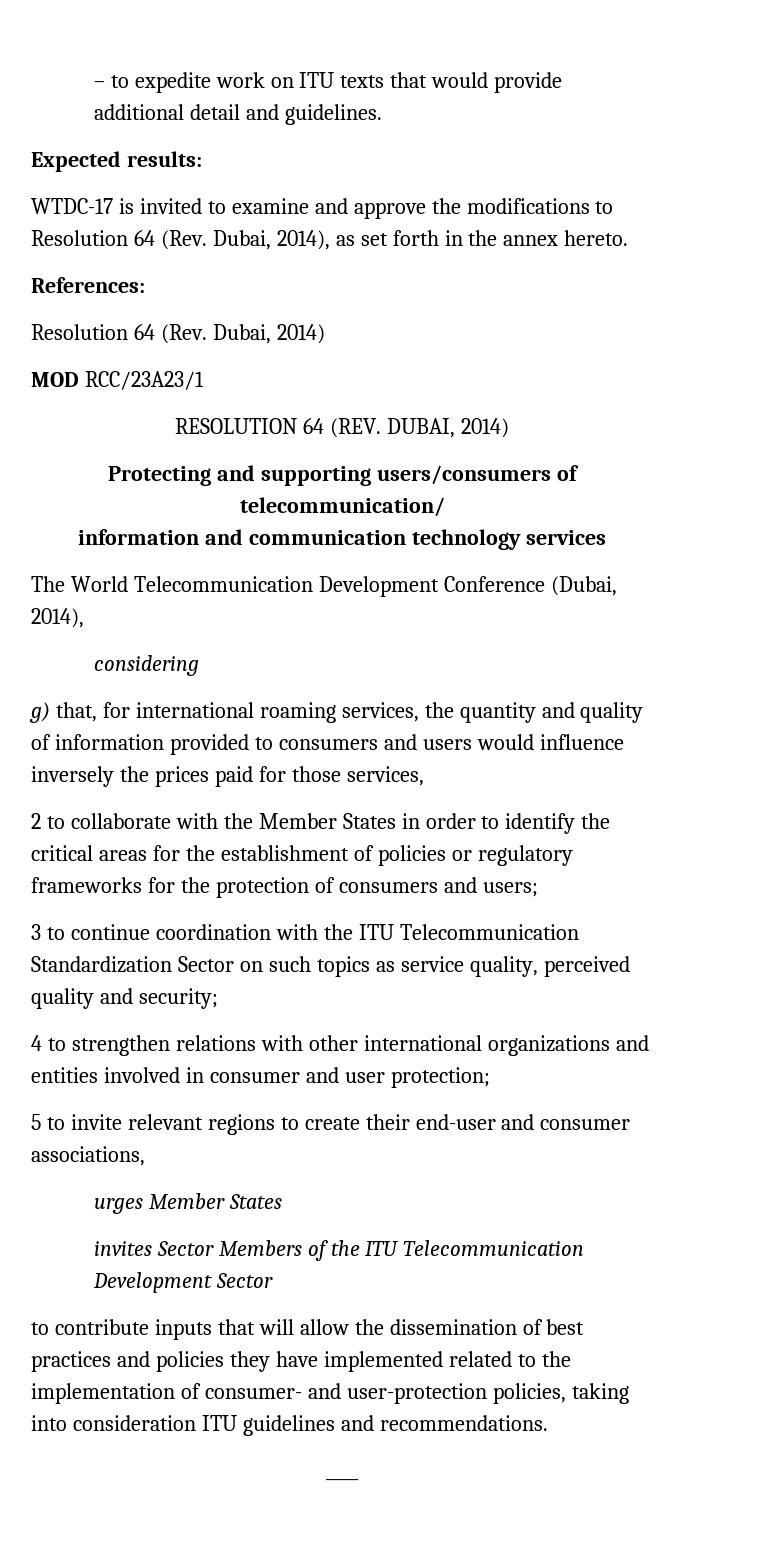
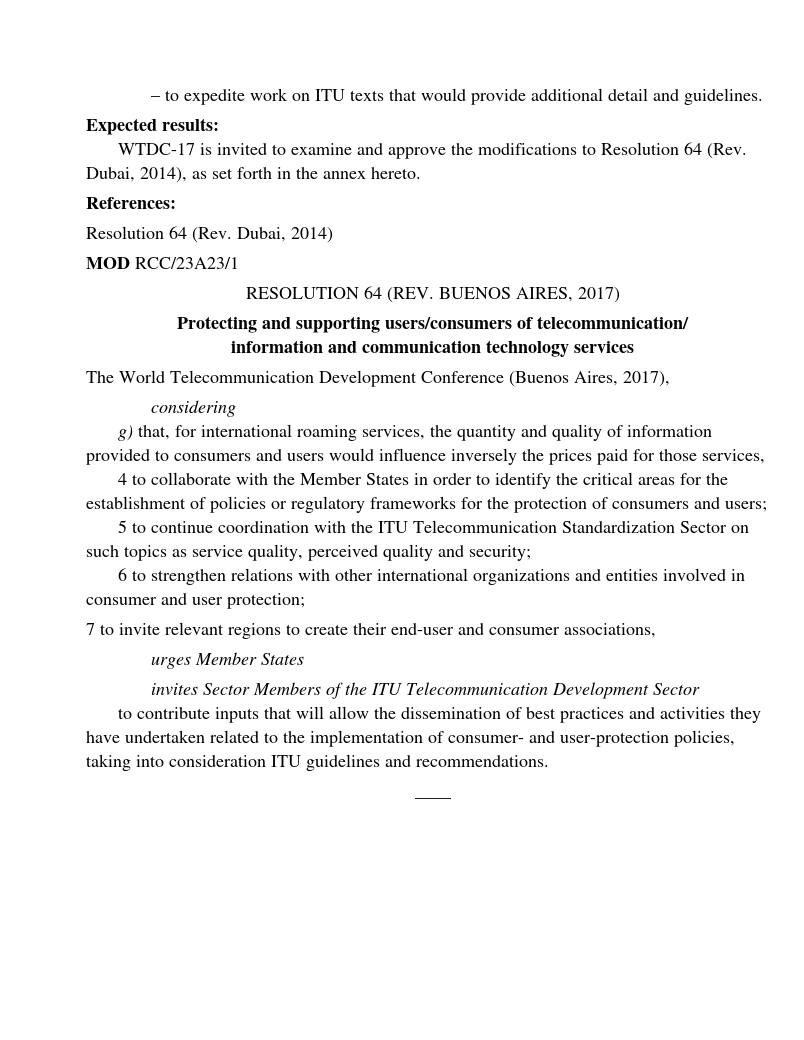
- RESOLUTION 64 (REV. DUBAI, 2014)
+ RESOLUTION 64 (REV. BUENOS AIRES, 2017)
- The World Telecommunication Development Conference (Dubai, 2014),
+ The World Telecommunication Development Conference (Buenos Aires, 2017),
- 2 to collaborate with the Member States in order to identify the critical areas for the establishment of policies or regulatory frameworks for the protection of consumers and users;
+ 4 to collaborate with the Member States in order to identify the critical areas for the establishment of policies or regulatory frameworks for the protection of consumers and users;
- 3 to continue coordination with the ITU Telecommunication Standardization Sector on such topics as service quality, perceived quality and security;
+ 5 to continue coordination with the ITU Telecommunication Standardization Sector on such topics as service quality, perceived quality and security;
- 4 to strengthen relations with other international organizations and entities involved in consumer and user protection;
+ 6 to strengthen relations with other international organizations and entities involved in consumer and user protection;
- 5 to invite relevant regions to create their end-user and consumer associations,
+ 7 to invite relevant regions to create their end-user and consumer associations,
- to contribute inputs that will allow the dissemination of best practices and policies they have implemented related to the implementation of consumer- and user-protection policies, taking into consideration ITU guidelines and recommendations.
+ to contribute inputs that will allow the dissemination of best practices and activities they have undertaken related to the implementation of consumer- and user-protection policies, taking into consideration ITU guidelines and recommendations.

